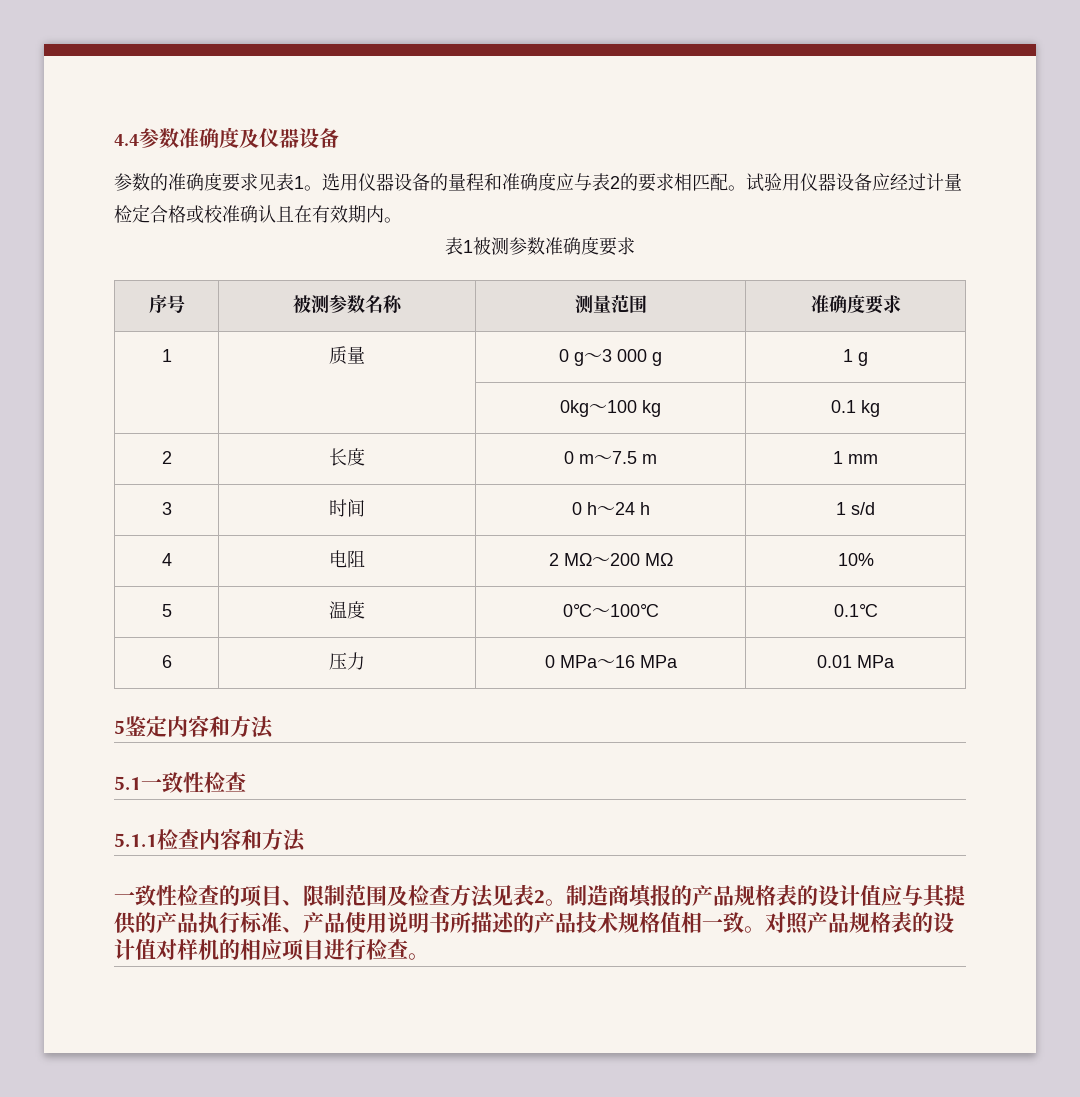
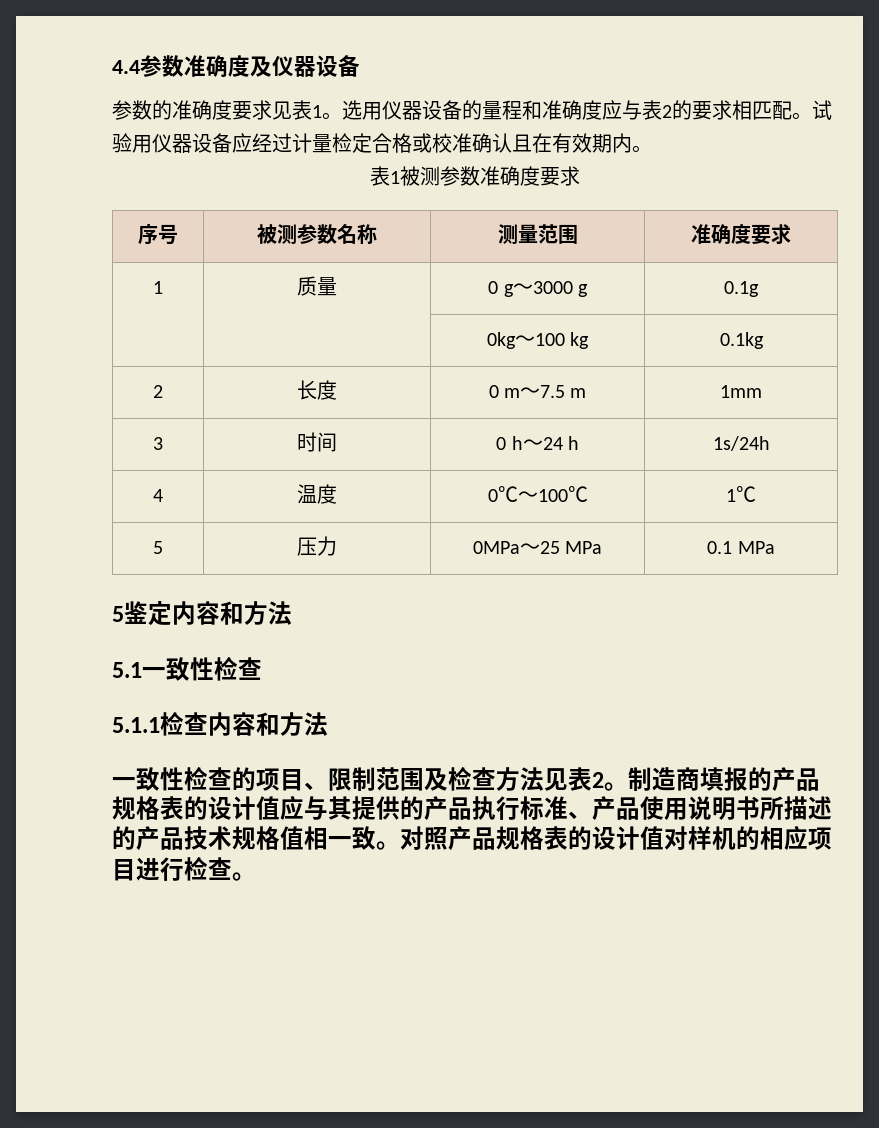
- 1 | 质量 | 0 g～3 000 g | 1 g
+ 1 | 质量 | 0 g～3000 g | 0.1g
- | | 0kg～100 kg | 0.1 kg
+ | | 0kg～100 kg | 0.1kg
- 2 | 长度 | 0 m～7.5 m | 1 mm
+ 2 | 长度 | 0 m～7.5 m | 1mm
- 3 | 时间 | 0 h～24 h | 1 s/d
+ 3 | 时间 | 0 h～24 h | 1s/24h
- 4 | 电阻 | 2 MΩ～200 MΩ | 10%
- 5 | 温度 | 0℃～100℃ | 0.1℃
- 6 | 压力 | 0 MPa～16 MPa | 0.01 MPa
+ 4 | 温度 | 0℃～100℃ | 1℃
+ 5 | 压力 | 0MPa～25 MPa | 0.1 MPa

